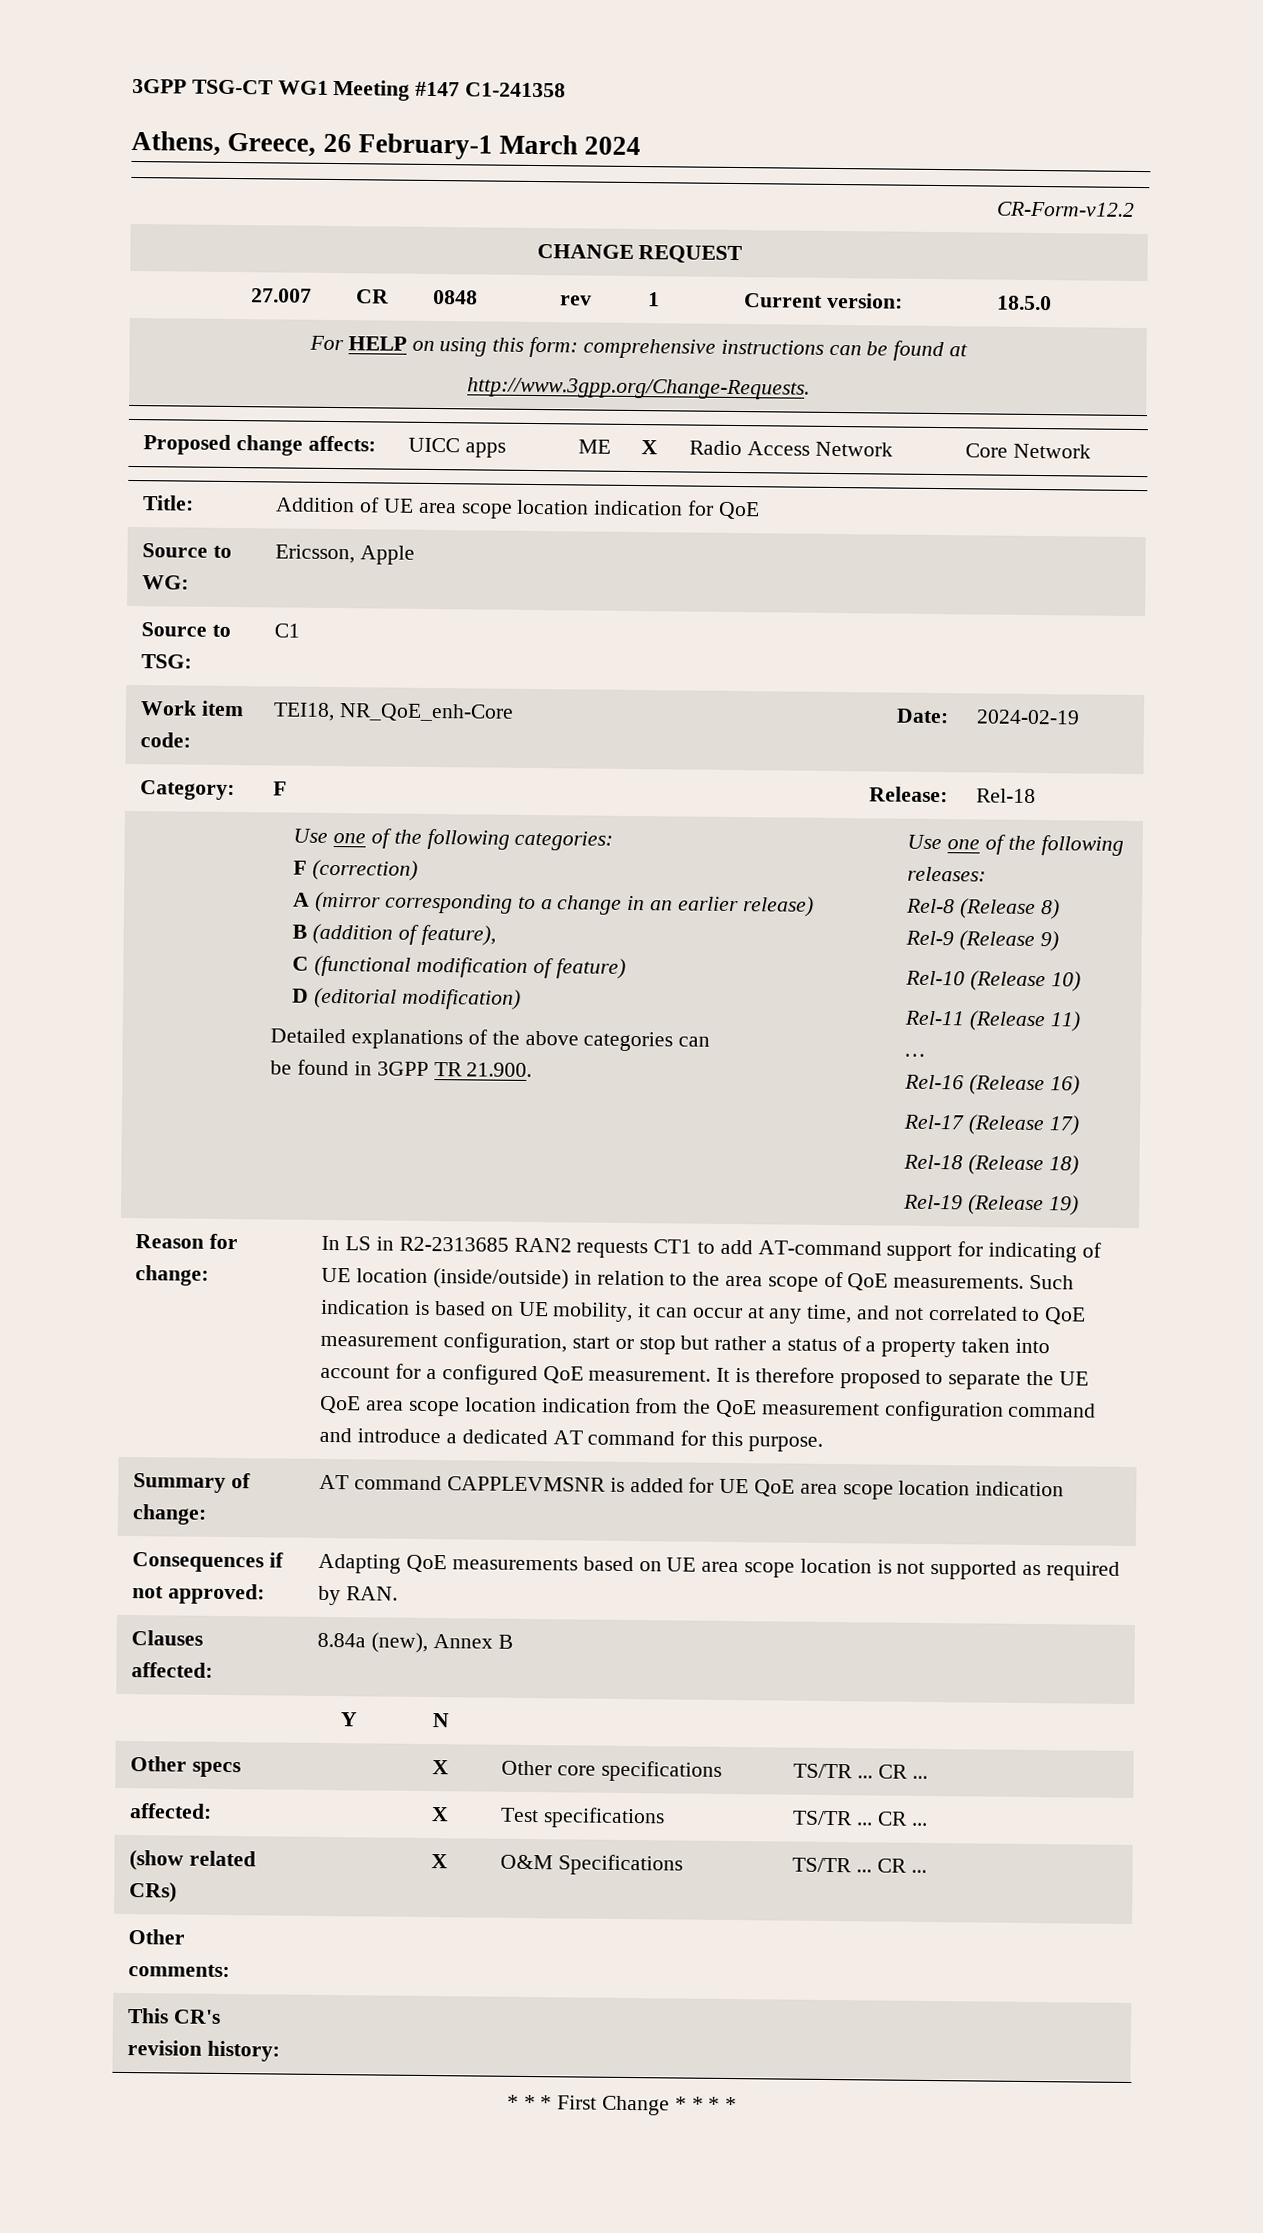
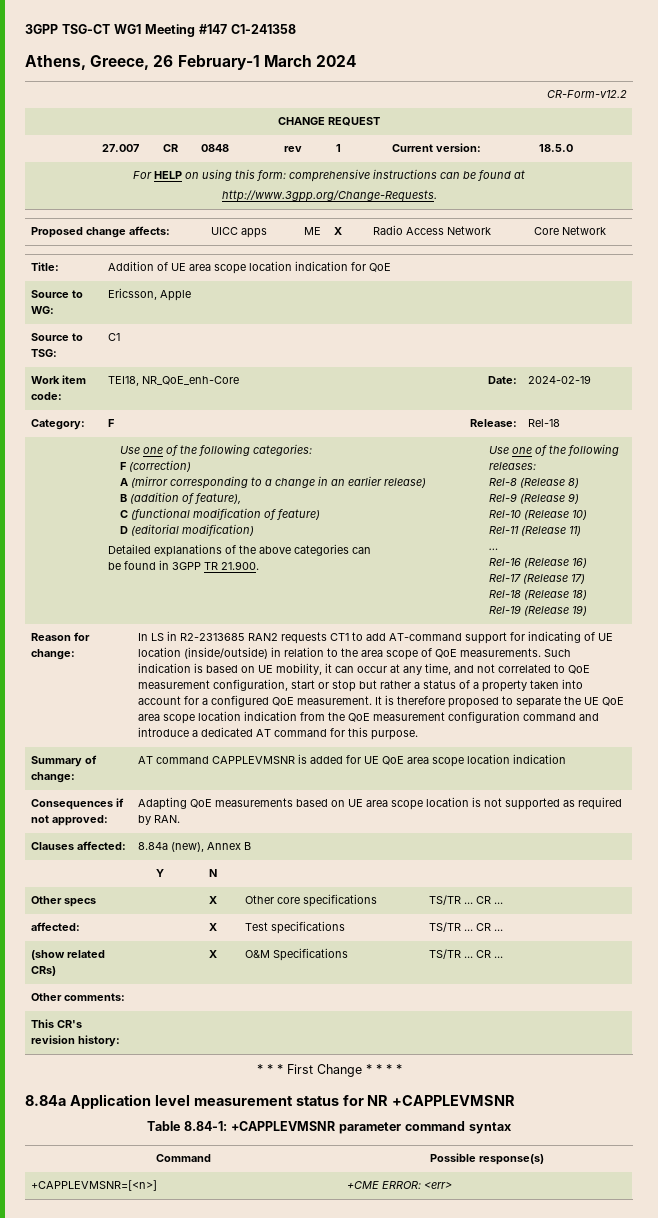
+ 8.84a Application level measurement status for NR +CAPPLEVMSNR
+ Table 8.84-1: +CAPPLEVMSNR parameter command syntax
+ Command | Possible response(s)
+ +CAPPLEVMSNR=[<n>] | +CME ERROR: <err>

